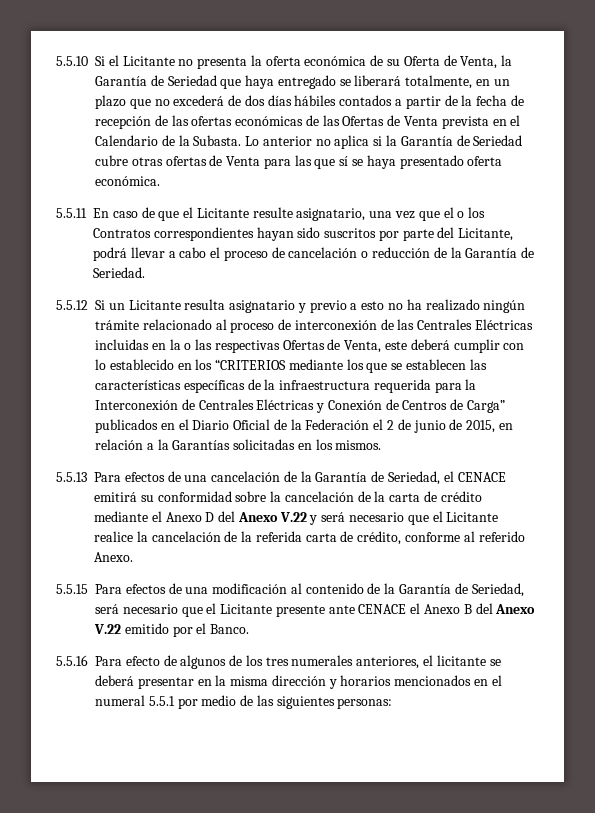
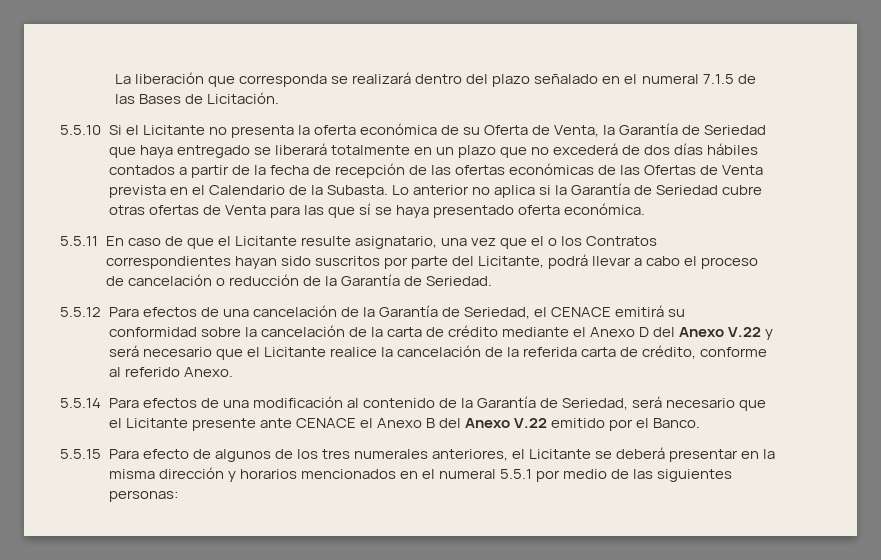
+ La liberación que corresponda se realizará dentro del plazo señalado en el numeral 7.1.5 de las Bases de Licitación.
- 5.5.10 Si el Licitante no presenta la oferta económica de su Oferta de Venta, la Garantía de Seriedad que haya entregado se liberará totalmente, en un plazo que no excederá de dos días hábiles contados a partir de la fecha de recepción de las ofertas económicas de las Ofertas de Venta prevista en el Calendario de la Subasta.
+ 5.5.10 Si el Licitante no presenta la oferta económica de su Oferta de Venta, la Garantía de Seriedad que haya entregado se liberará totalmente en un plazo que no excederá de dos días hábiles contados a partir de la fecha de recepción de las ofertas económicas de las Ofertas de Venta prevista en el Calendario de la Subasta.
- 5.5.12 Si un Licitante resulta asignatario y previo a esto no ha realizado ningún trámite relacionado al proceso de interconexión de las Centrales Eléctricas incluidas en la o las respectivas Ofertas de Venta, este deberá cumplir con lo establecido en los “CRITERIOS mediante los que se establecen las características específicas de la infraestructura requerida para la Interconexión de Centrales Eléctricas y Conexión de Centros de Carga” publicados en el Diario Oficial de la Federación el 2 de junio de 2015, en relación a la Garantías solicitadas en los mismos.
- 5.5.13 Para efectos de una cancelación de la Garantía de Seriedad, el CENACE emitirá su conformidad sobre la cancelación de la carta de crédito mediante el Anexo D del Anexo V.22 y será necesario que el Licitante realice la cancelación de la referida carta de crédito, conforme al referido Anexo.
+ 5.5.12 Para efectos de una cancelación de la Garantía de Seriedad, el CENACE emitirá su conformidad sobre la cancelación de la carta de crédito mediante el Anexo D del Anexo V.22 y será necesario que el Licitante realice la cancelación de la referida carta de crédito, conforme al referido Anexo.
- 5.5.15 Para efectos de una modificación al contenido de la Garantía de Seriedad, será necesario que el Licitante presente ante CENACE el Anexo B del Anexo V.22 emitido por el Banco.
+ 5.5.14 Para efectos de una modificación al contenido de la Garantía de Seriedad, será necesario que el Licitante presente ante CENACE el Anexo B del Anexo V.22 emitido por el Banco.
- 5.5.16 Para efecto de algunos de los tres numerales anteriores, el licitante se deberá presentar en la misma dirección y horarios mencionados en el numeral 5.5.1 por medio de las siguientes personas:
+ 5.5.15 Para efecto de algunos de los tres numerales anteriores, el Licitante se deberá presentar en la misma dirección y horarios mencionados en el numeral 5.5.1 por medio de las siguientes personas:

